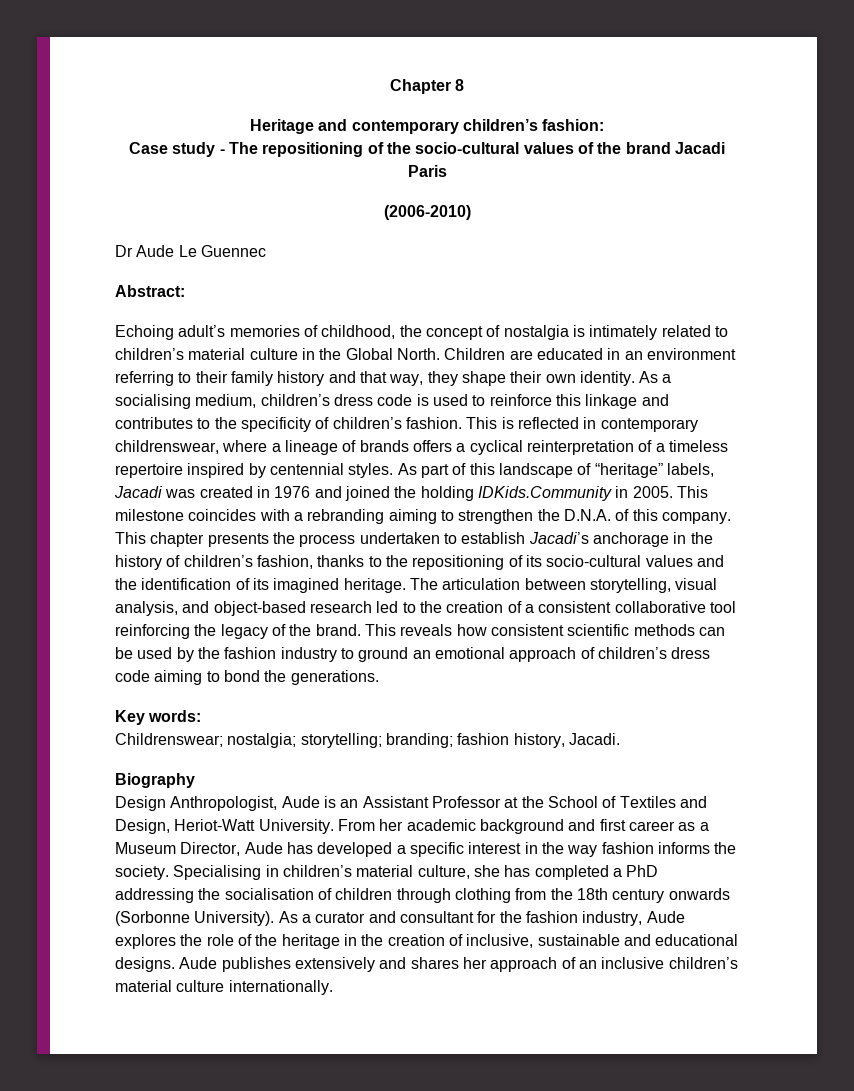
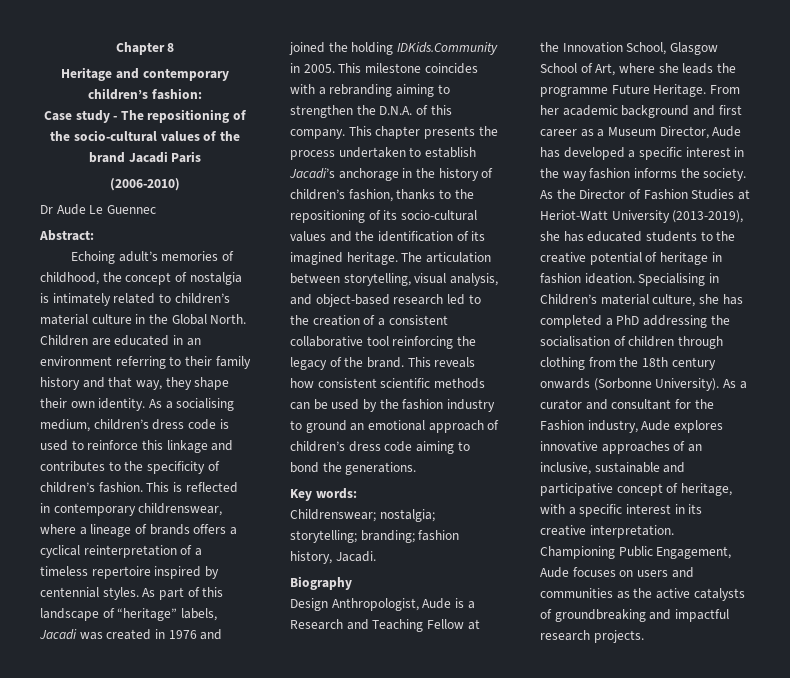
- Design Anthropologist, Aude is an Assistant Professor at the School of Textiles and Design, Heriot-Watt University.
+ Design Anthropologist, Aude is a Research and Teaching Fellow at the Innovation School, Glasgow School of Art, where she leads the programme Future Heritage.
+ As the Director of Fashion Studies at Heriot-Watt University (2013-2019), she has educated students to the creative potential of heritage in fashion ideation.
- Specialising in children’s material culture, she has completed a PhD addressing the socialisation of children through clothing from the 18th century onwards (Sorbonne University).
+ Specialising in Children’s material culture, she has completed a PhD addressing the socialisation of children through clothing from the 18th century onwards (Sorbonne University).
- As a curator and consultant for the fashion industry, Aude explores the role of the heritage in the creation of inclusive, sustainable and educational designs. Aude publishes extensively and shares her approach of an inclusive children’s material culture internationally.
+ As a curator and consultant for the Fashion industry, Aude explores innovative approaches of an inclusive, sustainable and participative concept of heritage, with a specific interest in its creative interpretation. Championing Public Engagement, Aude focuses on users and communities as the active catalysts of groundbreaking and impactful research projects.

